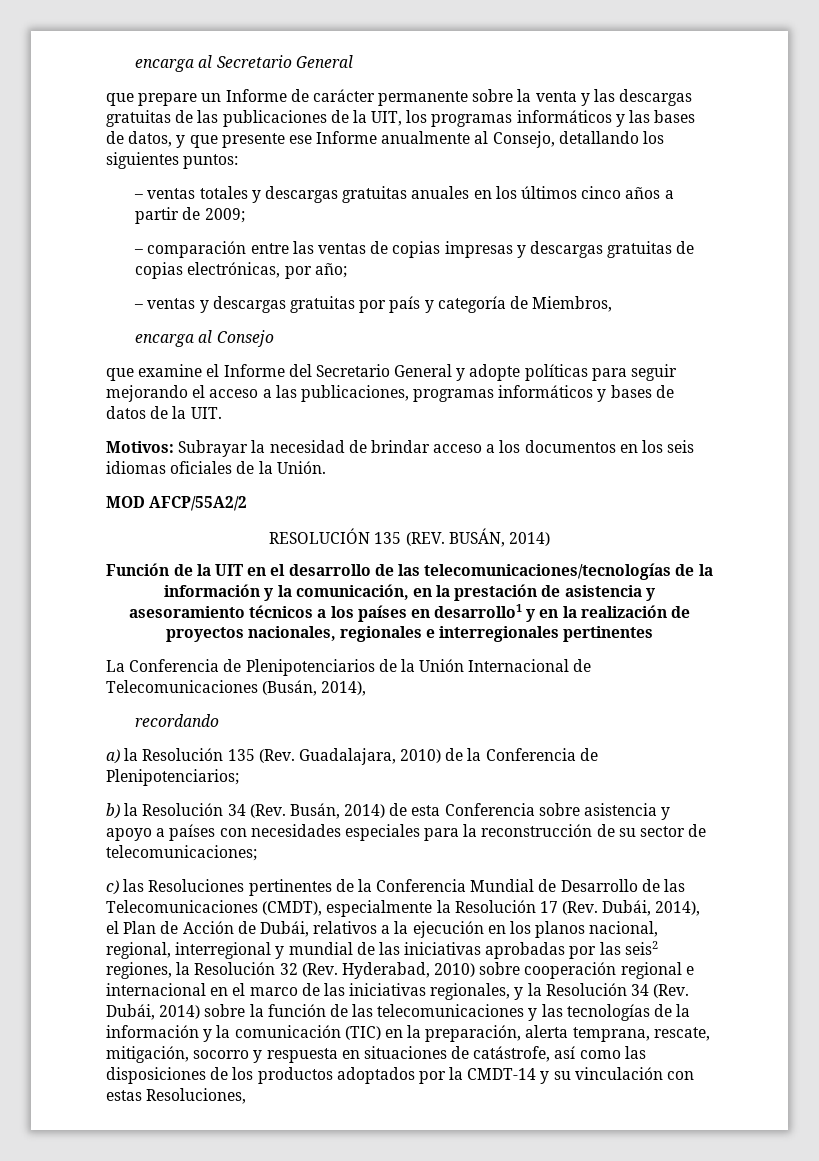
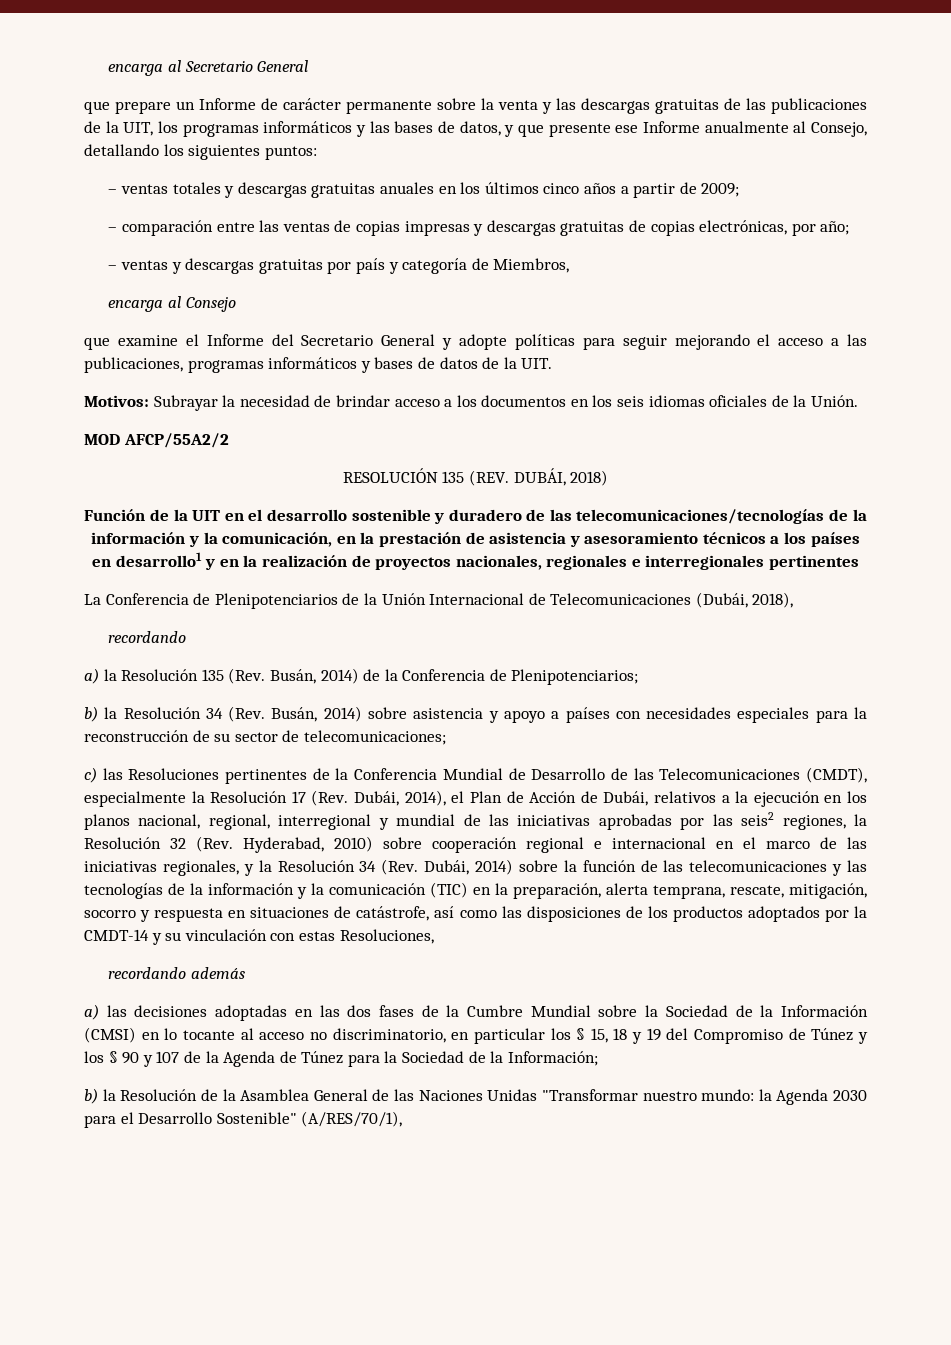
- RESOLUCIÓN 135 (REV. BUSÁN, 2014)
+ RESOLUCIÓN 135 (REV. DUBÁI, 2018)
- Función de la UIT en el desarrollo de las telecomunicaciones/tecnologías de la información y la comunicación, en la prestación de asistencia y asesoramiento técnicos a los países en desarrollo1 y en la realización de proyectos nacionales, regionales e interregionales pertinentes
+ Función de la UIT en el desarrollo sostenible y duradero de las telecomunicaciones/tecnologías de la información y la comunicación, en la prestación de asistencia y asesoramiento técnicos a los países en desarrollo1 y en la realización de proyectos nacionales, regionales e interregionales pertinentes
- La Conferencia de Plenipotenciarios de la Unión Internacional de Telecomunicaciones (Busán, 2014),
+ La Conferencia de Plenipotenciarios de la Unión Internacional de Telecomunicaciones (Dubái, 2018),
- a) la Resolución 135 (Rev. Guadalajara, 2010) de la Conferencia de Plenipotenciarios;
+ a) la Resolución 135 (Rev. Busán, 2014) de la Conferencia de Plenipotenciarios;
- b) la Resolución 34 (Rev. Busán, 2014) de esta Conferencia sobre asistencia y apoyo a países con necesidades especiales para la reconstrucción de su sector de telecomunicaciones;
+ b) la Resolución 34 (Rev. Busán, 2014) sobre asistencia y apoyo a países con necesidades especiales para la reconstrucción de su sector de telecomunicaciones;
+ recordando además
+ a) las decisiones adoptadas en las dos fases de la Cumbre Mundial sobre la Sociedad de la Información (CMSI) en lo tocante al acceso no discriminatorio, en particular los § 15, 18 y 19 del Compromiso de Túnez y los § 90 y 107 de la Agenda de Túnez para la Sociedad de la Información;
+ b) la Resolución de la Asamblea General de las Naciones Unidas "Transformar nuestro mundo: la Agenda 2030 para el Desarrollo Sostenible" (A/RES/70/1),

